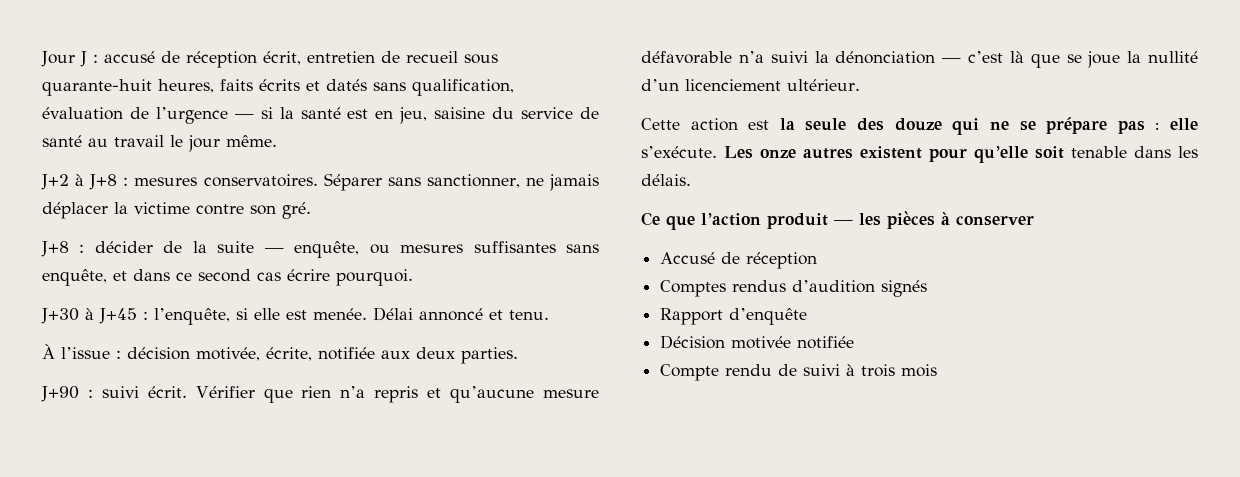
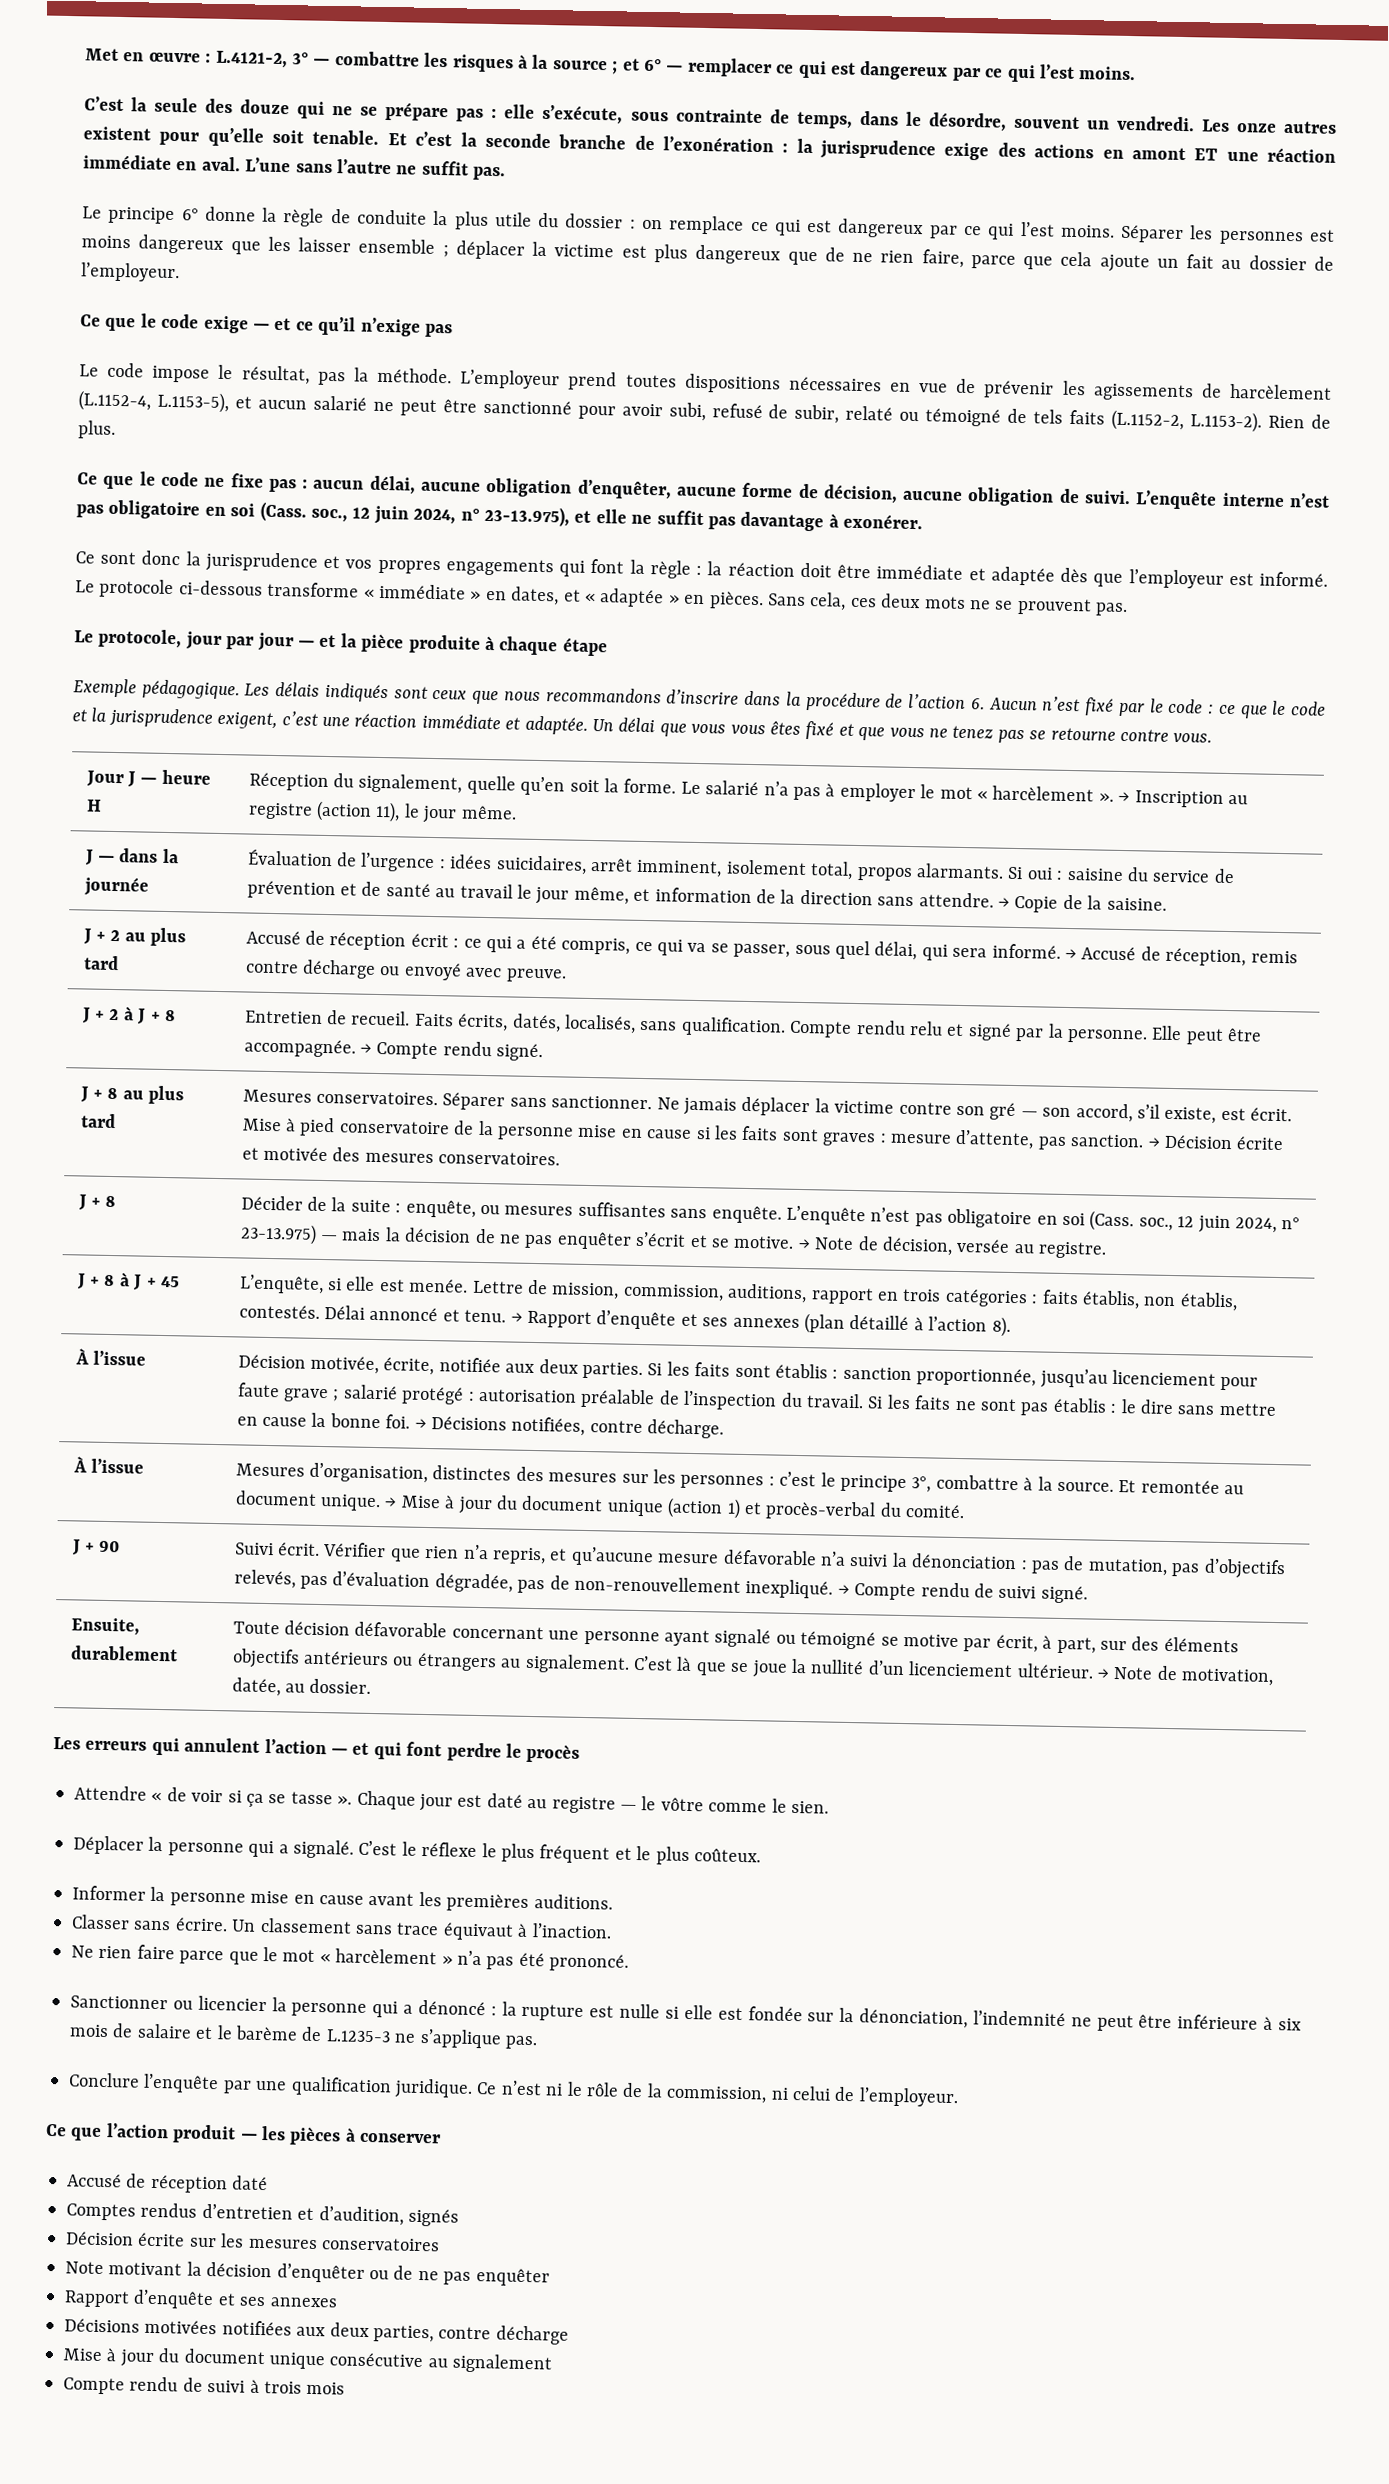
- Jour J : accusé de réception écrit, entretien de recueil sous quarante-huit heures, faits écrits et datés sans qualification, évaluation de l’urgence — si la santé est en jeu, saisine du service de santé au travail le jour même.
- J+2 à J+8 : mesures conservatoires. Séparer sans sanctionner, ne jamais déplacer la victime contre son gré.
- J+8 : décider de la suite — enquête, ou mesures suffisantes sans enquête, et dans ce second cas écrire pourquoi.
- J+30 à J+45 : l’enquête, si elle est menée. Délai annoncé et tenu.
- À l’issue : décision motivée, écrite, notifiée aux deux parties.
- J+90 : suivi écrit. Vérifier que rien n’a repris et qu’aucune mesure défavorable n’a suivi la dénonciation — c’est là que se joue la nullité d’un licenciement ultérieur.
- Cette action est la seule des douze qui ne se prépare pas : elle s’exécute.
+ Met en œuvre : L.4121-2, 3° — combattre les risques à la source ; et 6° — remplacer ce qui est dangereux par ce qui l’est moins.
+ C’est la seule des douze qui ne se prépare pas : elle s’exécute, sous contrainte de temps, dans le désordre, souvent un vendredi.
- Les onze autres existent pour qu’elle soit tenable dans les délais.
+ Les onze autres existent pour qu’elle soit tenable. Et c’est la seconde branche de l’exonération : la jurisprudence exige des actions en amont ET une réaction immédiate en aval. L’une sans l’autre ne suffit pas.
+ Le principe 6° donne la règle de conduite la plus utile du dossier : on remplace ce qui est dangereux par ce qui l’est moins. Séparer les personnes est moins dangereux que les laisser ensemble ; déplacer la victime est plus dangereux que de ne rien faire, parce que cela ajoute un fait au dossier de l’employeur.
+ Ce que le code exige — et ce qu’il n’exige pas
+ Le code impose le résultat, pas la méthode. L’employeur prend toutes dispositions nécessaires en vue de prévenir les agissements de harcèlement (L.1152-4, L.1153-5), et aucun salarié ne peut être sanctionné pour avoir subi, refusé de subir, relaté ou témoigné de tels faits (L.1152-2, L.1153-2). Rien de plus.
+ Ce que le code ne fixe pas : aucun délai, aucune obligation d’enquêter, aucune forme de décision, aucune obligation de suivi. L’enquête interne n’est pas obligatoire en soi (Cass. soc., 12 juin 2024, n° 23-13.975), et elle ne suffit pas davantage à exonérer.
+ Ce sont donc la jurisprudence et vos propres engagements qui font la règle : la réaction doit être immédiate et adaptée dès que l’employeur est informé. Le protocole ci-dessous transforme « immédiate » en dates, et « adaptée » en pièces. Sans cela, ces deux mots ne se prouvent pas.
+ Le protocole, jour par jour — et la pièce produite à chaque étape
+ Exemple pédagogique. Les délais indiqués sont ceux que nous recommandons d’inscrire dans la procédure de l’action 6. Aucun n’est fixé par le code : ce que le code et la jurisprudence exigent, c’est une réaction immédiate et adaptée. Un délai que vous vous êtes fixé et que vous ne tenez pas se retourne contre vous.
+ Jour J — heure H | Réception du signalement, quelle qu’en soit la forme. Le salarié n’a pas à employer le mot « harcèlement ». → Inscription au registre (action 11), le jour même.
+ J — dans la journée | Évaluation de l’urgence : idées suicidaires, arrêt imminent, isolement total, propos alarmants. Si oui : saisine du service de prévention et de santé au travail le jour même, et information de la direction sans attendre. → Copie de la saisine.
+ J + 2 au plus tard | Accusé de réception écrit : ce qui a été compris, ce qui va se passer, sous quel délai, qui sera informé. → Accusé de réception, remis contre décharge ou envoyé avec preuve.
+ J + 2 à J + 8 | Entretien de recueil. Faits écrits, datés, localisés, sans qualification. Compte rendu relu et signé par la personne. Elle peut être accompagnée. → Compte rendu signé.
+ J + 8 au plus tard | Mesures conservatoires. Séparer sans sanctionner. Ne jamais déplacer la victime contre son gré — son accord, s’il existe, est écrit. Mise à pied conservatoire de la personne mise en cause si les faits sont graves : mesure d’attente, pas sanction. → Décision écrite et motivée des mesures conservatoires.
+ J + 8 | Décider de la suite : enquête, ou mesures suffisantes sans enquête. L’enquête n’est pas obligatoire en soi (Cass. soc., 12 juin 2024, n° 23-13.975) — mais la décision de ne pas enquêter s’écrit et se motive. → Note de décision, versée au registre.
+ J + 8 à J + 45 | L’enquête, si elle est menée. Lettre de mission, commission, auditions, rapport en trois catégories : faits établis, non établis, contestés. Délai annoncé et tenu. → Rapport d’enquête et ses annexes (plan détaillé à l’action 8).
+ À l’issue | Décision motivée, écrite, notifiée aux deux parties. Si les faits sont établis : sanction proportionnée, jusqu’au licenciement pour faute grave ; salarié protégé : autorisation préalable de l’inspection du travail. Si les faits ne sont pas établis : le dire sans mettre en cause la bonne foi. → Décisions notifiées, contre décharge.
+ À l’issue | Mesures d’organisation, distinctes des mesures sur les personnes : c’est le principe 3°, combattre à la source. Et remontée au document unique. → Mise à jour du document unique (action 1) et procès-verbal du comité.
+ J + 90 | Suivi écrit. Vérifier que rien n’a repris, et qu’aucune mesure défavorable n’a suivi la dénonciation : pas de mutation, pas d’objectifs relevés, pas d’évaluation dégradée, pas de non-renouvellement inexpliqué. → Compte rendu de suivi signé.
+ Ensuite, durablement | Toute décision défavorable concernant une personne ayant signalé ou témoigné se motive par écrit, à part, sur des éléments objectifs antérieurs ou étrangers au signalement. C’est là que se joue la nullité d’un licenciement ultérieur. → Note de motivation, datée, au dossier.
+ Les erreurs qui annulent l’action — et qui font perdre le procès
+ Attendre « de voir si ça se tasse ». Chaque jour est daté au registre — le vôtre comme le sien.
+ Déplacer la personne qui a signalé. C’est le réflexe le plus fréquent et le plus coûteux.
+ Informer la personne mise en cause avant les premières auditions.
+ Classer sans écrire. Un classement sans trace équivaut à l’inaction.
+ Ne rien faire parce que le mot « harcèlement » n’a pas été prononcé.
+ Sanctionner ou licencier la personne qui a dénoncé : la rupture est nulle si elle est fondée sur la dénonciation, l’indemnité ne peut être inférieure à six mois de salaire et le barème de L.1235-3 ne s’applique pas.
+ Conclure l’enquête par une qualification juridique. Ce n’est ni le rôle de la commission, ni celui de l’employeur.
- Accusé de réception
+ Accusé de réception daté
- Comptes rendus d’audition signés
- Rapport d’enquête
- Décision motivée notifiée
+ Comptes rendus d’entretien et d’audition, signés
+ Décision écrite sur les mesures conservatoires
+ Note motivant la décision d’enquêter ou de ne pas enquêter
+ Rapport d’enquête et ses annexes
+ Décisions motivées notifiées aux deux parties, contre décharge
+ Mise à jour du document unique consécutive au signalement

